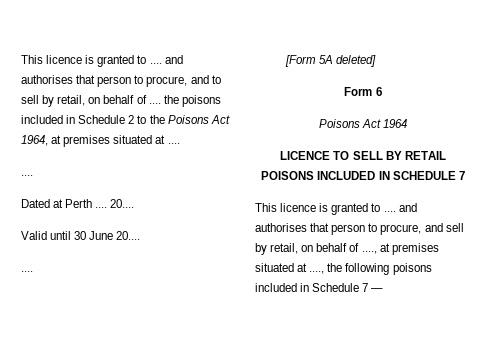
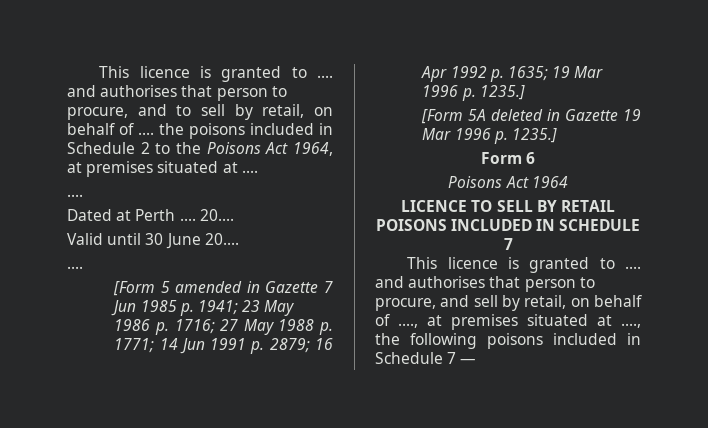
- [Form 5A deleted]
+ [Form 5 amended in Gazette 7 Jun 1985 p. 1941; 23 May 1986 p. 1716; 27 May 1988 p. 1771; 14 Jun 1991 p. 2879; 16 Apr 1992 p. 1635; 19 Mar 1996 p. 1235.]
+ [Form 5A deleted in Gazette 19 Mar 1996 p. 1235.]

